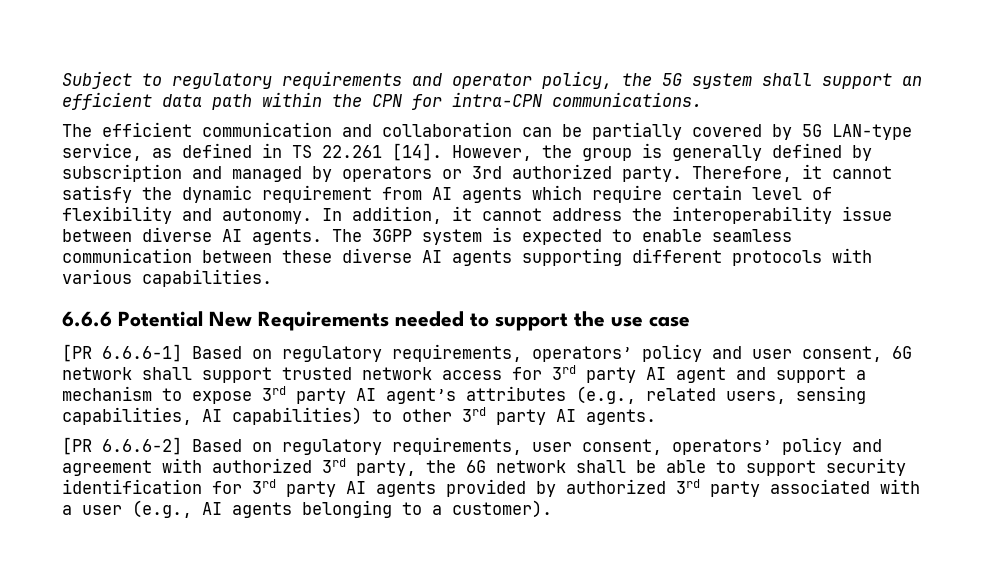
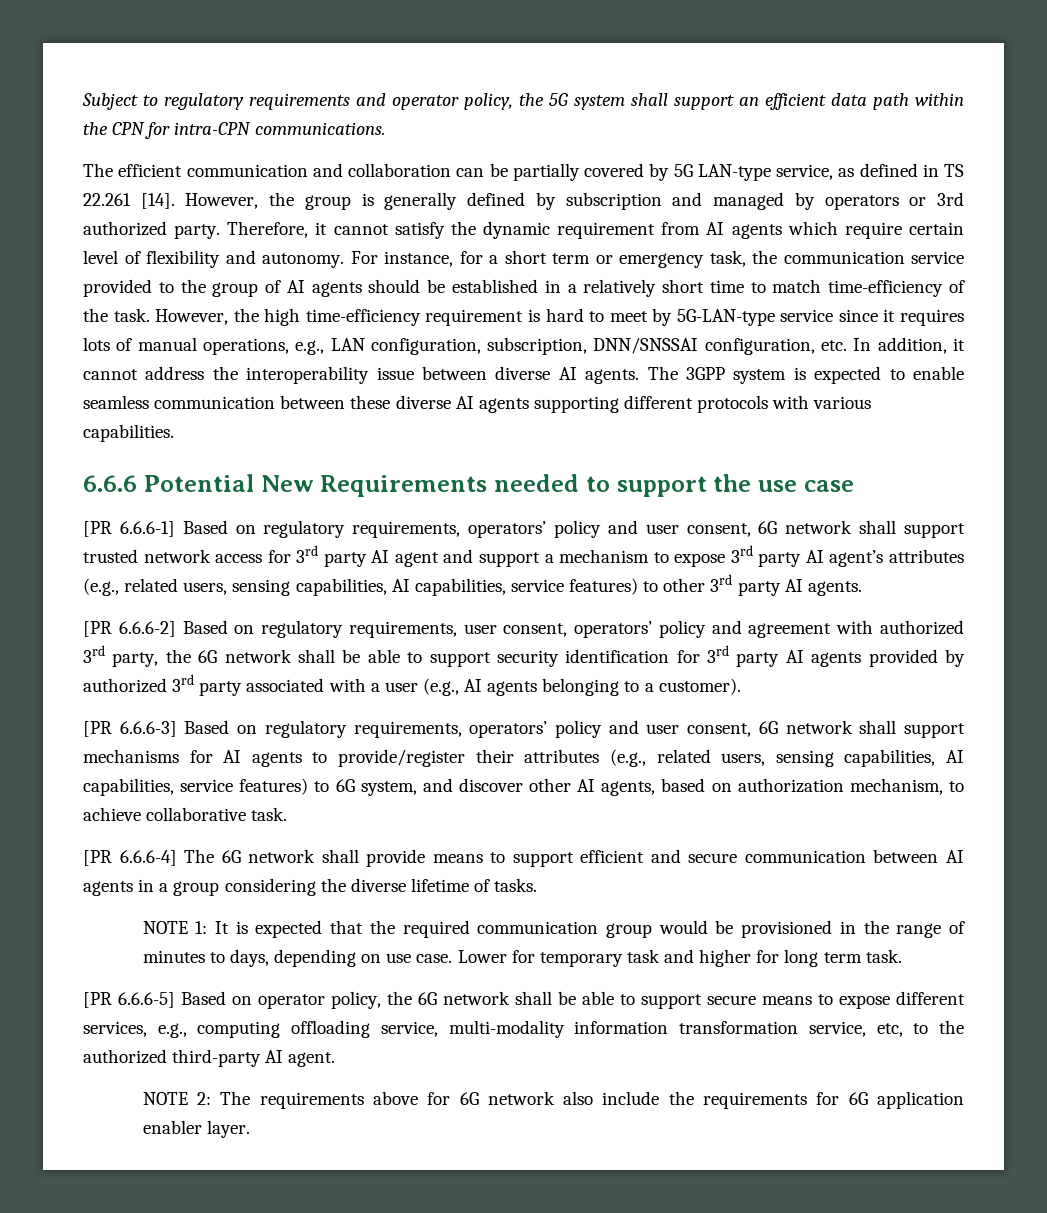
- In addition, it cannot address the interoperability issue between diverse AI agents.
+ For instance, for a short term or emergency task, the communication service provided to the group of AI agents should be established in a relatively short time to match time-efficiency of the task. However, the high time-efficiency requirement is hard to meet by 5G-LAN-type service since it requires lots of manual operations, e.g., LAN configuration, subscription, DNN/SNSSAI configuration, etc. In addition, it cannot address the interoperability issue between diverse AI agents.
- [PR 6.6.6-1] Based on regulatory requirements, operators’ policy and user consent, 6G network shall support trusted network access for 3rd party AI agent and support a mechanism to expose 3rd party AI agent’s attributes (e.g., related users, sensing capabilities, AI capabilities) to other 3rd party AI agents.
+ [PR 6.6.6-1] Based on regulatory requirements, operators’ policy and user consent, 6G network shall support trusted network access for 3rd party AI agent and support a mechanism to expose 3rd party AI agent’s attributes (e.g., related users, sensing capabilities, AI capabilities, service features) to other 3rd party AI agents.
+ [PR 6.6.6-3] Based on regulatory requirements, operators’ policy and user consent, 6G network shall support mechanisms for AI agents to provide/register their attributes (e.g., related users, sensing capabilities, AI capabilities, service features) to 6G system, and discover other AI agents, based on authorization mechanism, to achieve collaborative task.
+ [PR 6.6.6-4] The 6G network shall provide means to support efficient and secure communication between AI agents in a group considering the diverse lifetime of tasks.
+ NOTE 1: It is expected that the required communication group would be provisioned in the range of minutes to days, depending on use case. Lower for temporary task and higher for long term task.
+ [PR 6.6.6-5] Based on operator policy, the 6G network shall be able to support secure means to expose different services, e.g., computing offloading service, multi-modality information transformation service, etc, to the authorized third-party AI agent.
+ NOTE 2: The requirements above for 6G network also include the requirements for 6G application enabler layer.

